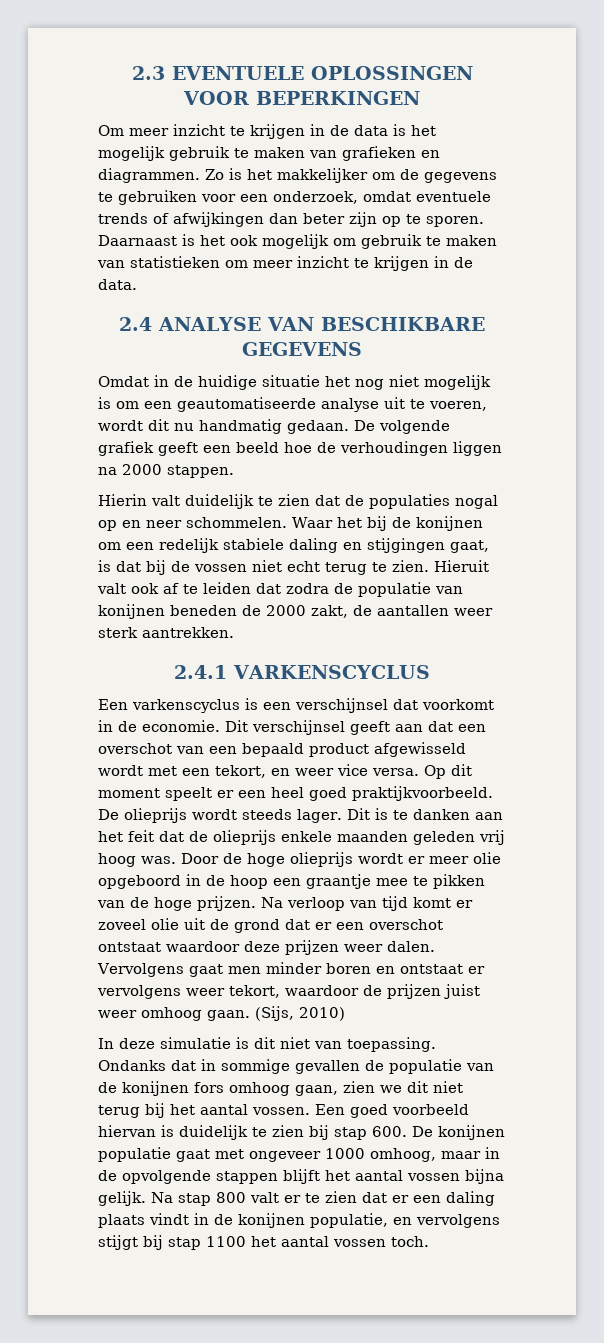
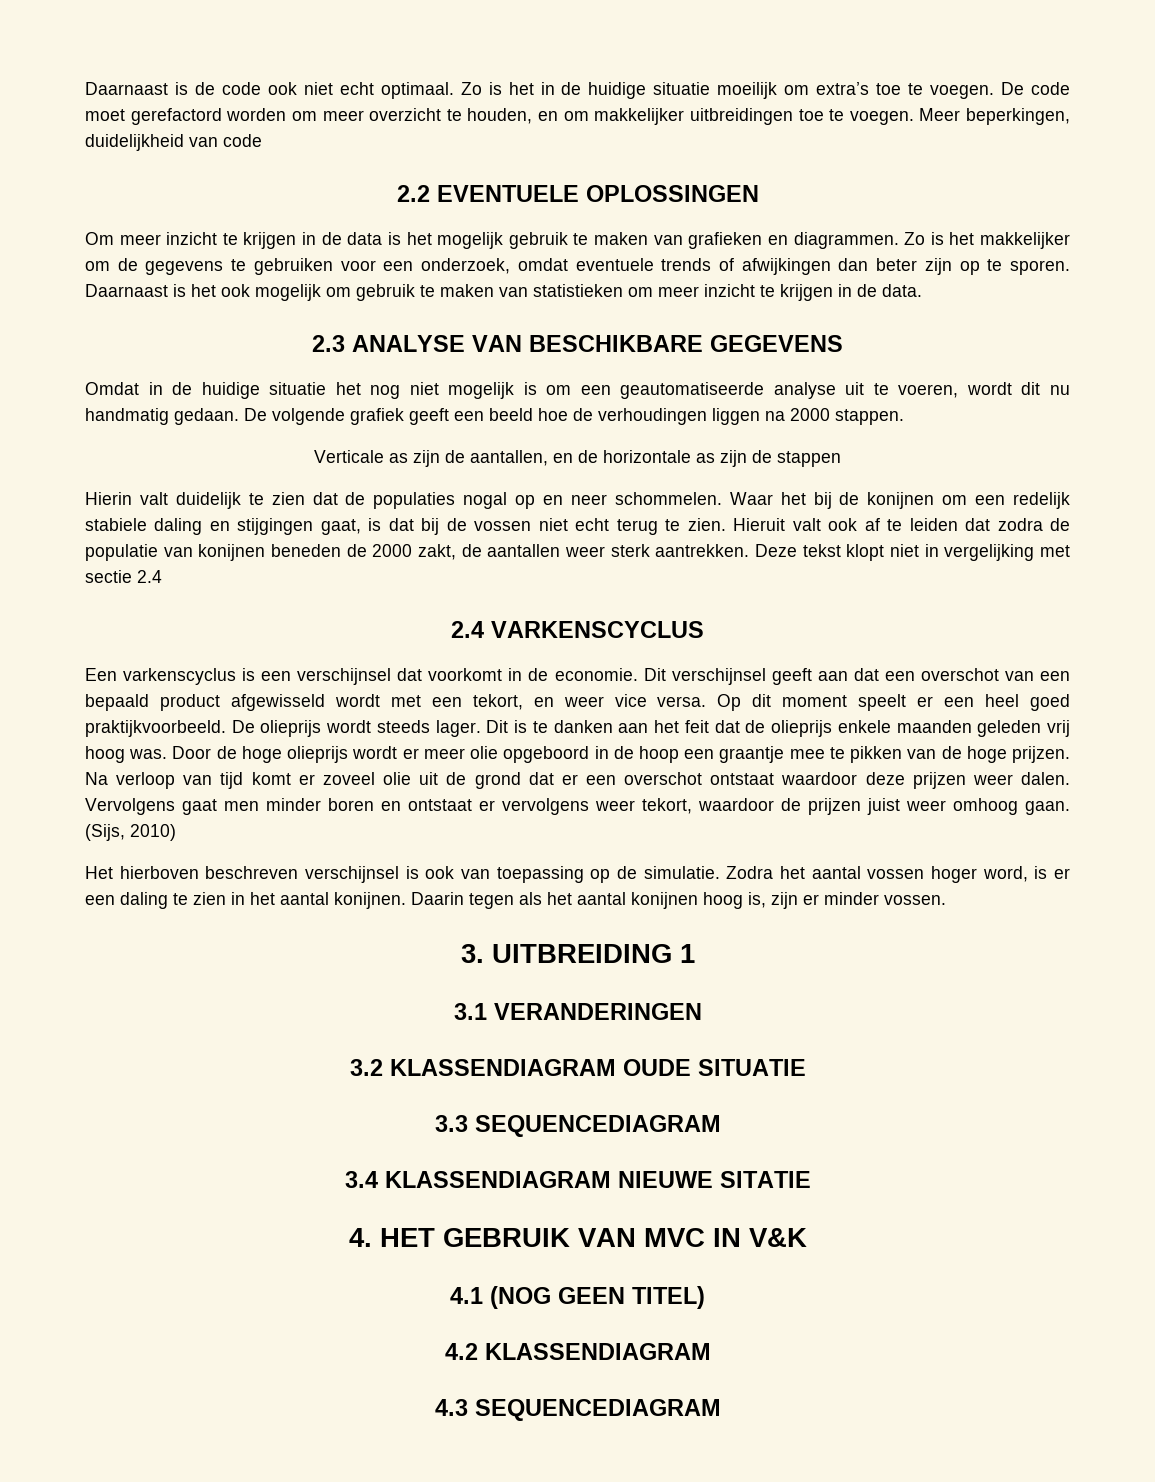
- 2.3 EVENTUELE OPLOSSINGEN VOOR BEPERKINGEN
+ Daarnaast is de code ook niet echt optimaal. Zo is het in de huidige situatie moeilijk om extra’s toe te voegen. De code moet gerefactord worden om meer overzicht te houden, en om makkelijker uitbreidingen toe te voegen. Meer beperkingen, duidelijkheid van code
+ 2.2 EVENTUELE OPLOSSINGEN
- 2.4 ANALYSE VAN BESCHIKBARE GEGEVENS
+ 2.3 ANALYSE VAN BESCHIKBARE GEGEVENS
+ Verticale as zijn de aantallen, en de horizontale as zijn de stappen
- Hieruit valt ook af te leiden dat zodra de populatie van konijnen beneden de 2000 zakt, de aantallen weer sterk aantrekken.
- 2.4.1 VARKENSCYCLUS
+ Hieruit valt ook af te leiden dat zodra de populatie van konijnen beneden de 2000 zakt, de aantallen weer sterk aantrekken. Deze tekst klopt niet in vergelijking met sectie 2.4
+ 2.4 VARKENSCYCLUS
- In deze simulatie is dit niet van toepassing. Ondanks dat in sommige gevallen de populatie van de konijnen fors omhoog gaan, zien we dit niet terug bij het aantal vossen. Een goed voorbeeld hiervan is duidelijk te zien bij stap 600. De konijnen populatie gaat met ongeveer 1000 omhoog, maar in de opvolgende stappen blijft het aantal vossen bijna gelijk. Na stap 800 valt er te zien dat er een daling plaats vindt in de konijnen populatie, en vervolgens stijgt bij stap 1100 het aantal vossen toch.
+ Het hierboven beschreven verschijnsel is ook van toepassing op de simulatie. Zodra het aantal vossen hoger word, is er een daling te zien in het aantal konijnen. Daarin tegen als het aantal konijnen hoog is, zijn er minder vossen.
+ 3. UITBREIDING 1
+ 3.1 VERANDERINGEN
+ 3.2 KLASSENDIAGRAM OUDE SITUATIE
+ 3.3 SEQUENCEDIAGRAM
+ 3.4 KLASSENDIAGRAM NIEUWE SITATIE
+ 4. HET GEBRUIK VAN MVC IN V&K
+ 4.1 (NOG GEEN TITEL)
+ 4.2 KLASSENDIAGRAM
+ 4.3 SEQUENCEDIAGRAM

